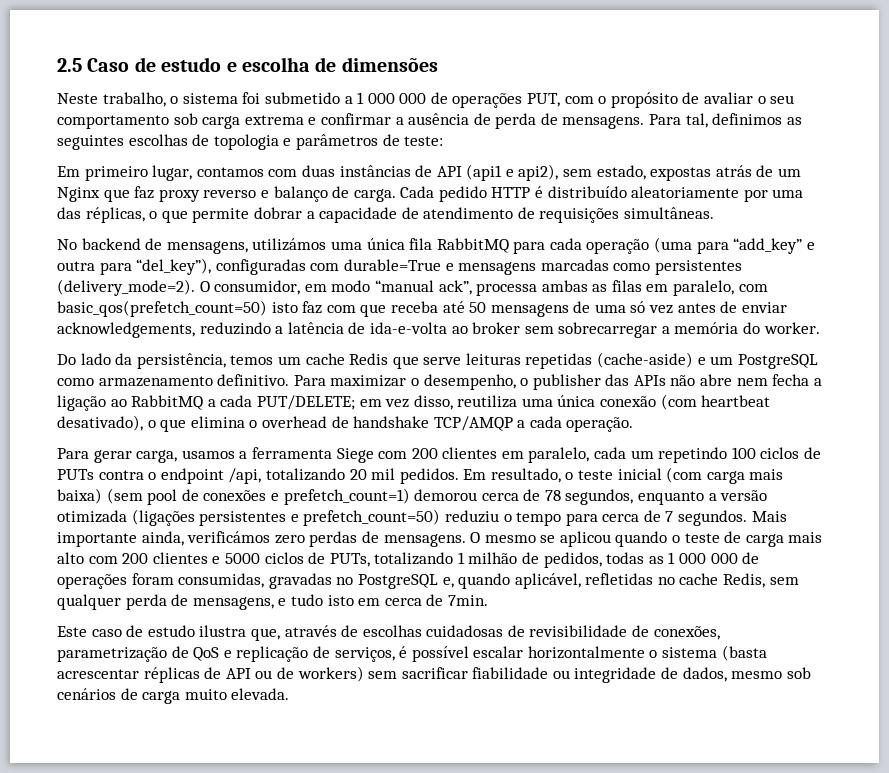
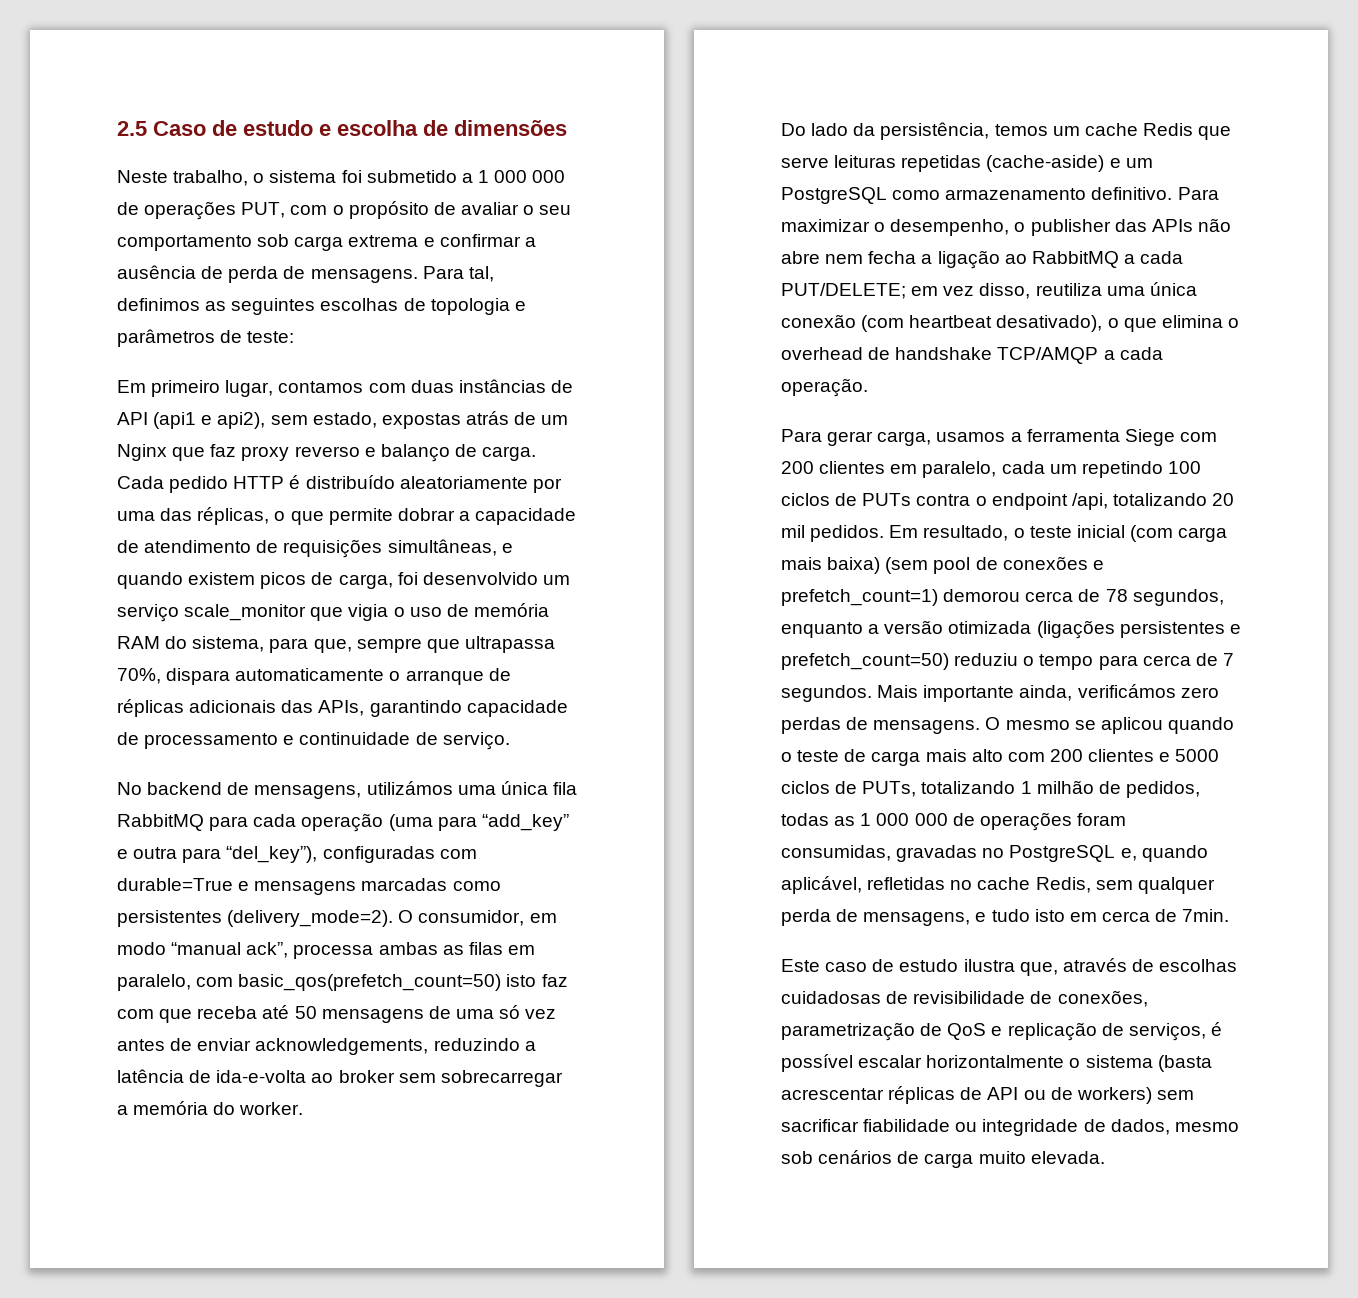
- Cada pedido HTTP é distribuído aleatoriamente por uma das réplicas, o que permite dobrar a capacidade de atendimento de requisições simultâneas.
+ Cada pedido HTTP é distribuído aleatoriamente por uma das réplicas, o que permite dobrar a capacidade de atendimento de requisições simultâneas, e quando existem picos de carga, foi desenvolvido um serviço scale_monitor que vigia o uso de memória RAM do sistema, para que, sempre que ultrapassa 70%, dispara automaticamente o arranque de réplicas adicionais das APIs, garantindo capacidade de processamento e continuidade de serviço.

